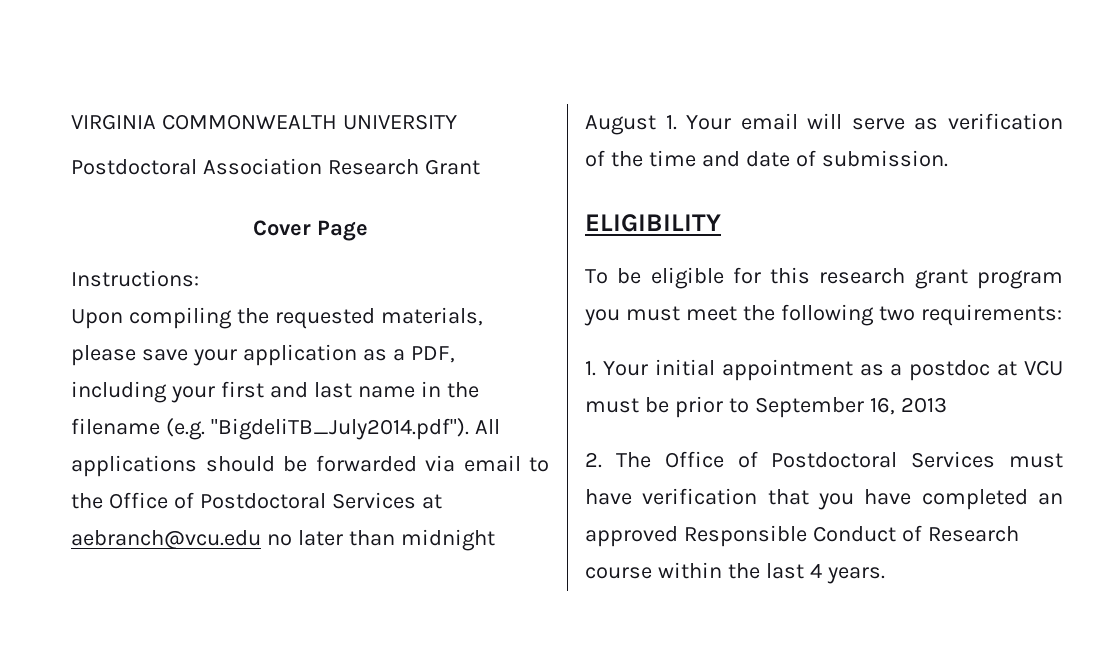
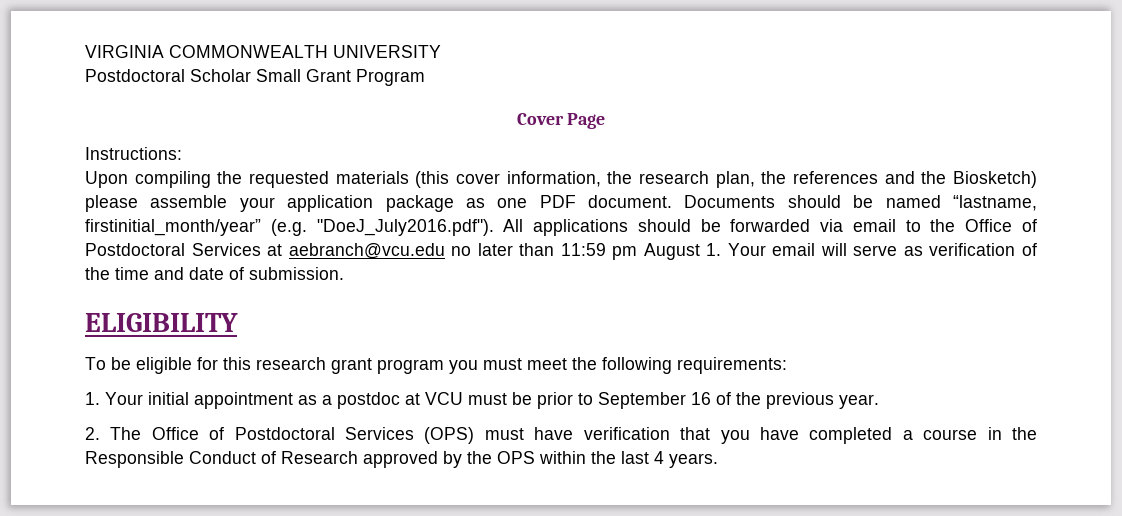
- Postdoctoral Association Research Grant
+ Postdoctoral Scholar Small Grant Program
- Upon compiling the requested materials, please save your application as a PDF, including your first and last name in the filename (e.g. "BigdeliTB_July2014.pdf"). All applications should be forwarded via email to the Office of Postdoctoral Services at aebranch@vcu.edu no later than midnight August 1. Your email will serve as verification of the time and date of submission.
+ Upon compiling the requested materials (this cover information, the research plan, the references and the Biosketch) please assemble your application package as one PDF document. Documents should be named “lastname, firstinitial_month/year” (e.g. "DoeJ_July2016.pdf"). All applications should be forwarded via email to the Office of Postdoctoral Services at aebranch@vcu.edu no later than 11:59 pm August 1. Your email will serve as verification of the time and date of submission.
- To be eligible for this research grant program you must meet the following two requirements:
+ To be eligible for this research grant program you must meet the following requirements:
- 1. Your initial appointment as a postdoc at VCU must be prior to September 16, 2013
+ 1. Your initial appointment as a postdoc at VCU must be prior to September 16 of the previous year.
- 2. The Office of Postdoctoral Services must have verification that you have completed an approved Responsible Conduct of Research course within the last 4 years.
+ 2. The Office of Postdoctoral Services (OPS) must have verification that you have completed a course in the Responsible Conduct of Research approved by the OPS within the last 4 years.

